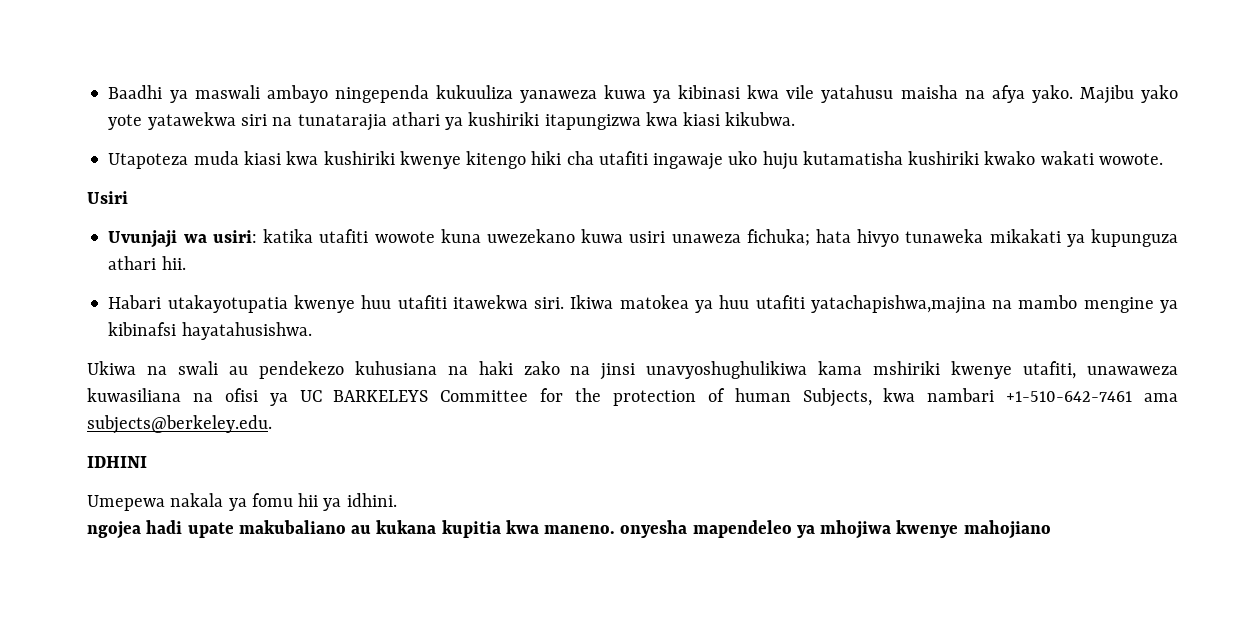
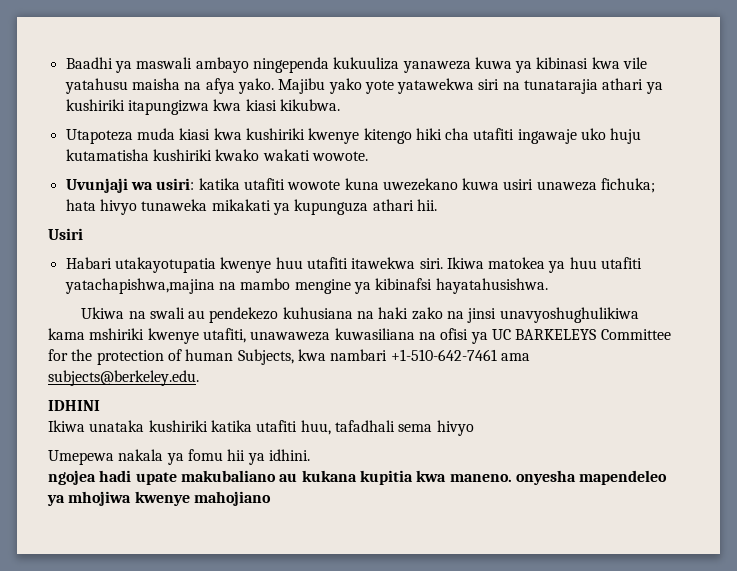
- Usiri
+ Usiri
+ Ikiwa unataka kushiriki katika utafiti huu, tafadhali sema hivyo

